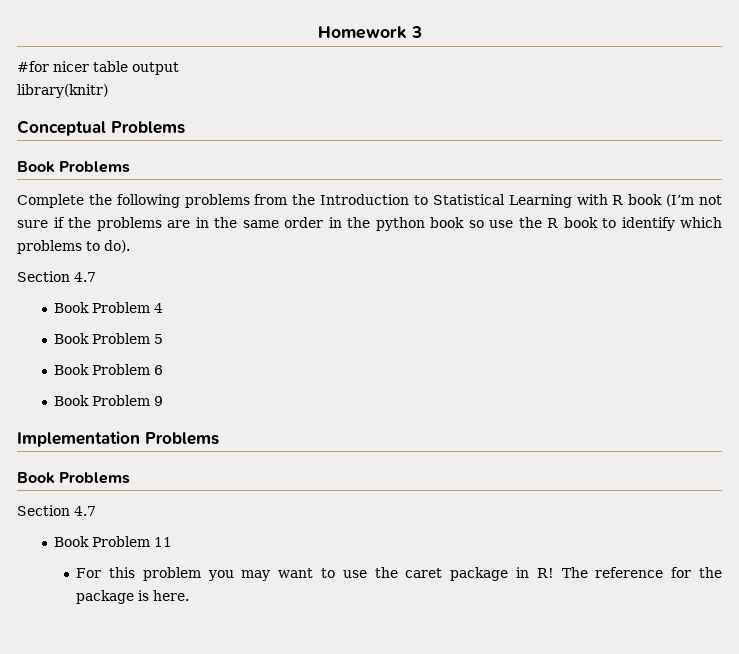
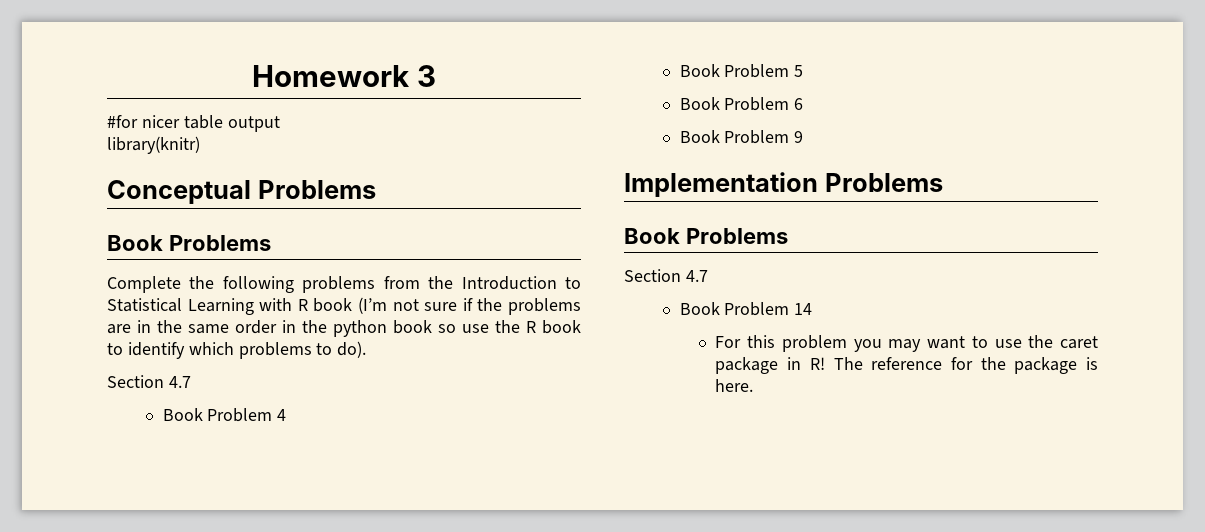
- Book Problem 11
+ Book Problem 14

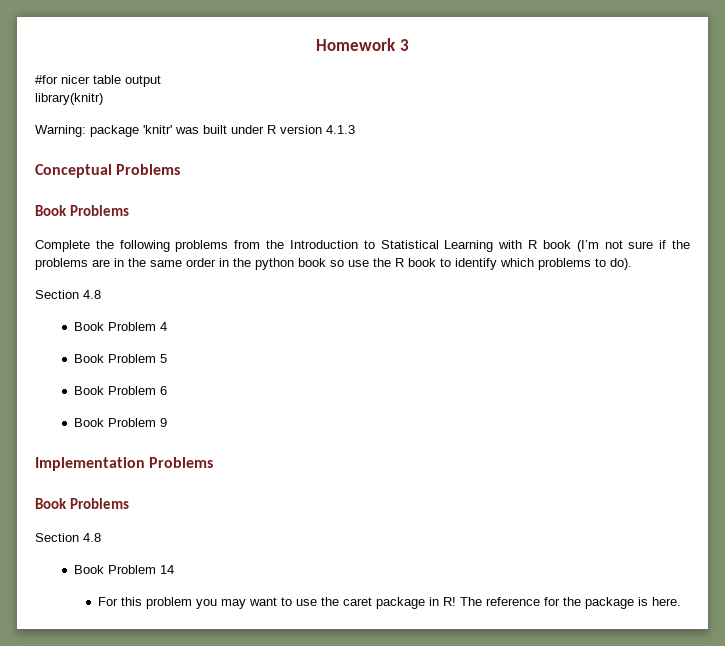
+ Warning: package 'knitr' was built under R version 4.1.3
  Complete the following problems from the Introduction to Statistical Learning with R book (I’m not sure if the problems are in the same order in the python book so use the R book to identify which problems to do).
- Section 4.7
+ Section 4.8
  Implementation Problems
  Book Problems
- Section 4.7
+ Section 4.8

